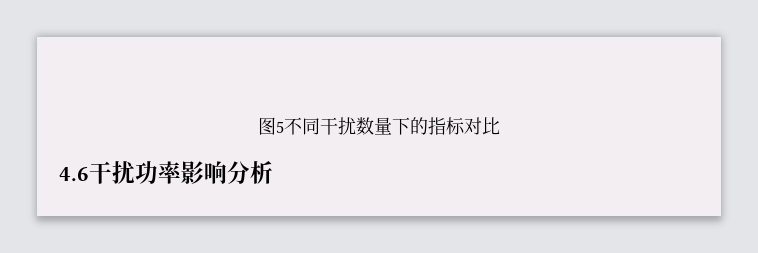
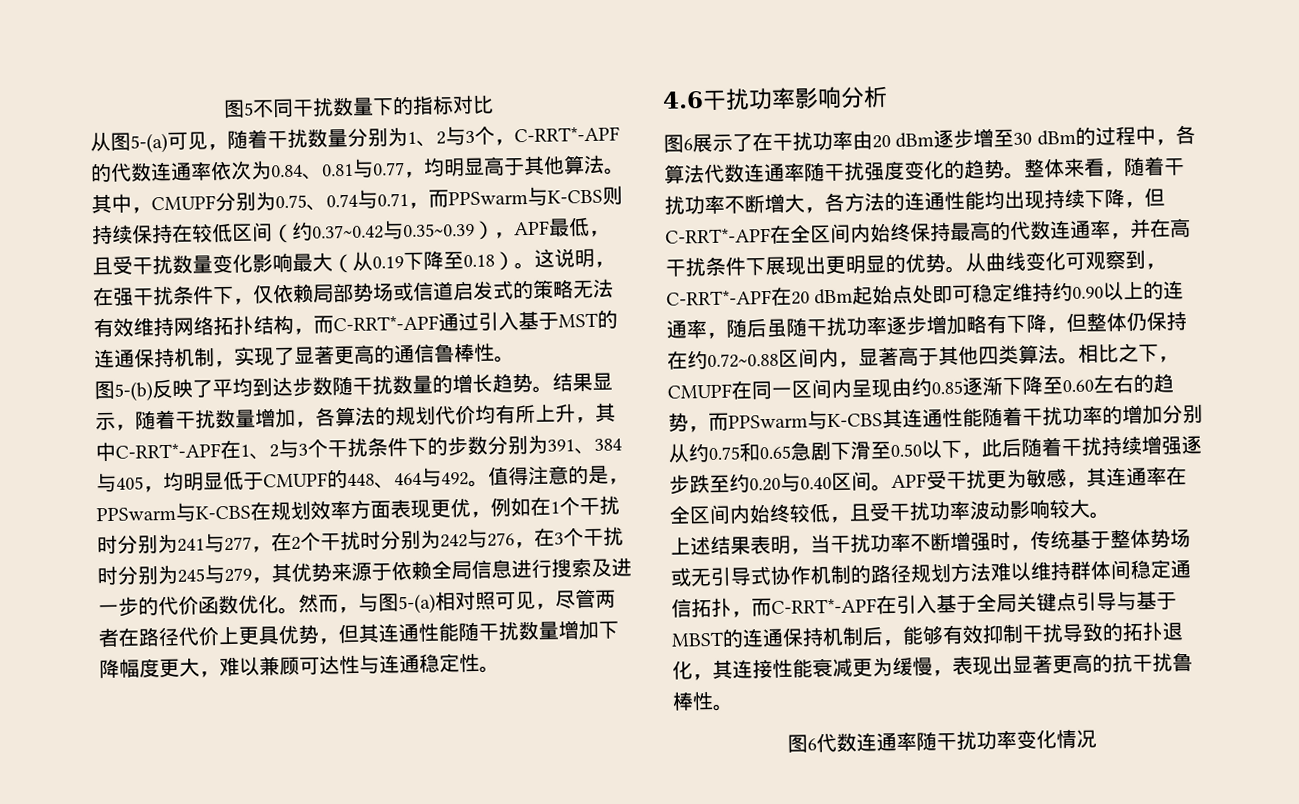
+ 从图5-(a)可见，随着干扰数量分别为1、2与3个，C-RRT*-APF的代数连通率依次为0.84、0.81与0.77，均明显高于其他算法。其中，CMUPF分别为0.75、0.74与0.71，而PPSwarm与K-CBS则持续保持在较低区间（约0.37~0.42与0.35~0.39），APF最低，且受干扰数量变化影响最大（从0.19下降至0.18）。这说明，在强干扰条件下，仅依赖局部势场或信道启发式的策略无法有效维持网络拓扑结构，而C-RRT*-APF通过引入基于MST的连通保持机制，实现了显著更高的通信鲁棒性。
+ 图5-(b)反映了平均到达步数随干扰数量的增长趋势。结果显示，随着干扰数量增加，各算法的规划代价均有所上升，其中C-RRT*-APF在1、2与3个干扰条件下的步数分别为391、384与405，均明显低于CMUPF的448、464与492。值得注意的是，PPSwarm与K-CBS在规划效率方面表现更优，例如在1个干扰时分别为241与277，在2个干扰时分别为242与276，在3个干扰时分别为245与279，其优势来源于依赖全局信息进行搜索及进一步的代价函数优化。然而，与图5-(a)相对照可见，尽管两者在路径代价上更具优势，但其连通性能随干扰数量增加下降幅度更大，难以兼顾可达性与连通稳定性。
+ 图6展示了在干扰功率由20 dBm逐步增至30 dBm的过程中，各算法代数连通率随干扰强度变化的趋势。整体来看，随着干扰功率不断增大，各方法的连通性能均出现持续下降，但C-RRT*-APF在全区间内始终保持最高的代数连通率，并在高干扰条件下展现出更明显的优势。从曲线变化可观察到，C-RRT*-APF在20 dBm起始点处即可稳定维持约0.90以上的连通率，随后虽随干扰功率逐步增加略有下降，但整体仍保持在约0.72~0.88区间内，显著高于其他四类算法。相比之下，CMUPF在同一区间内呈现由约0.85逐渐下降至0.60左右的趋势，而PPSwarm与K-CBS其连通性能随着干扰功率的增加分别从约0.75和0.65急剧下滑至0.50以下，此后随着干扰持续增强逐步跌至约0.20与0.40区间。APF受干扰更为敏感，其连通率在全区间内始终较低，且受干扰功率波动影响较大。
+ 上述结果表明，当干扰功率不断增强时，传统基于整体势场或无引导式协作机制的路径规划方法难以维持群体间稳定通信拓扑，而C-RRT*-APF在引入基于全局关键点引导与基于MBST的连通保持机制后，能够有效抑制干扰导致的拓扑退化，其连接性能衰减更为缓慢，表现出显著更高的抗干扰鲁棒性。
+ 图6代数连通率随干扰功率变化情况

